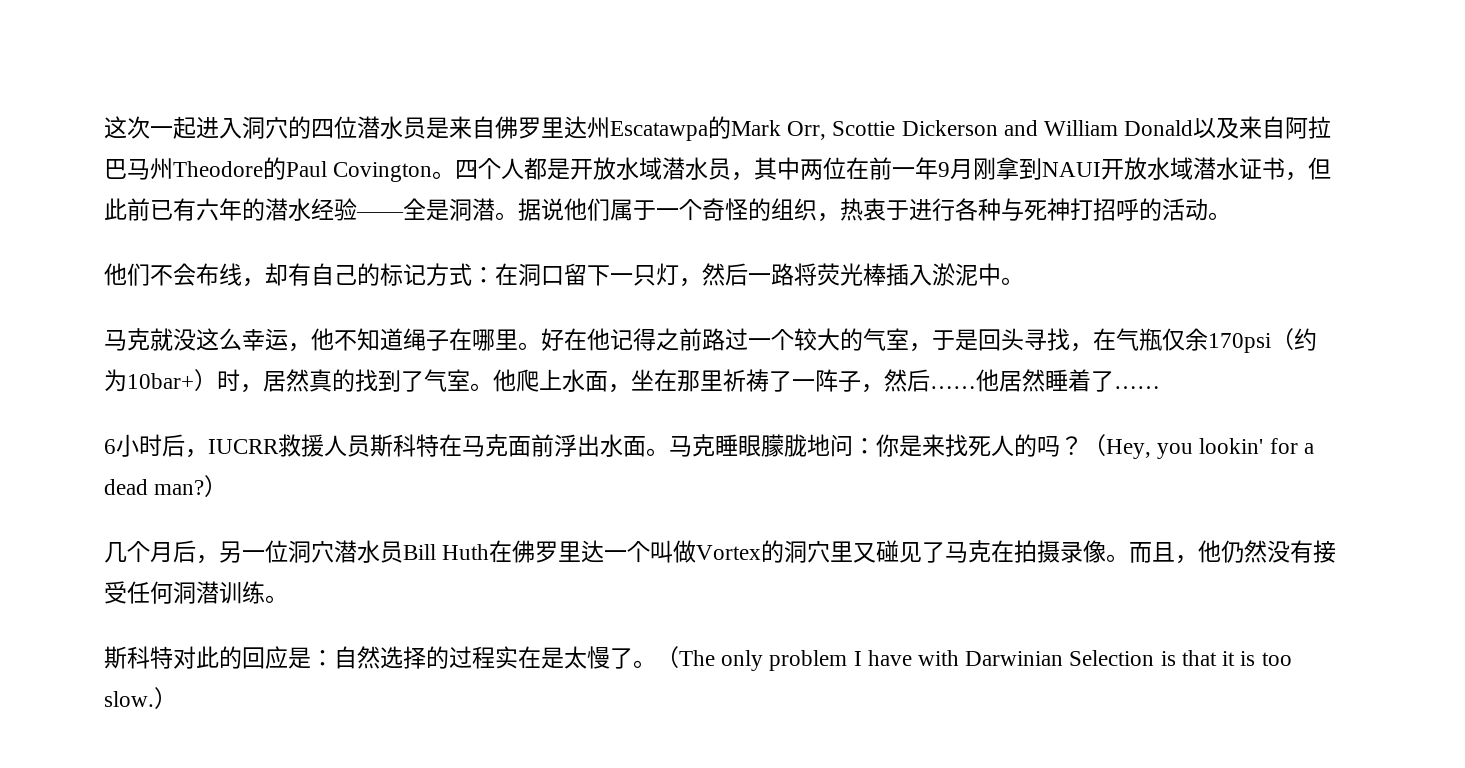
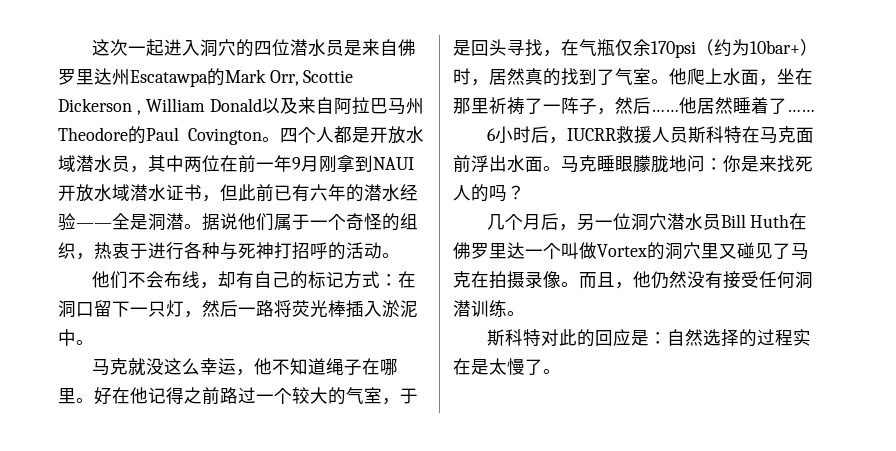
- 这次一起进入洞穴的四位潜水员是来自佛罗里达州Escatawpa的Mark Orr, Scottie Dickerson and William Donald以及来自阿拉巴马州Theodore的Paul Covington。
+ 这次一起进入洞穴的四位潜水员是来自佛罗里达州Escatawpa的Mark Orr, Scottie Dickerson , William Donald以及来自阿拉巴马州Theodore的Paul Covington。
- （Hey, you lookin' for a dead man?）
- （The only problem I have with Darwinian Selection is that it is too slow.）

